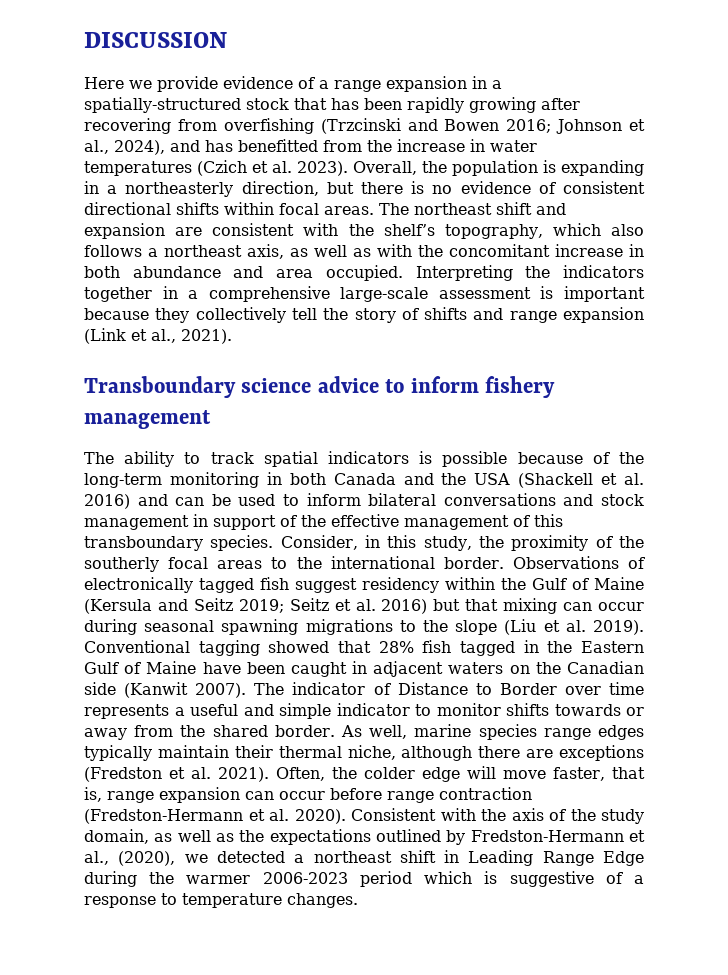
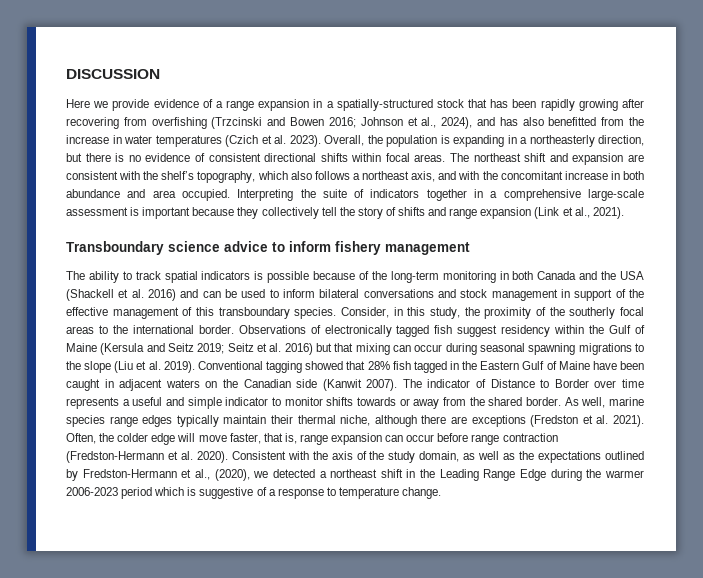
- Here we provide evidence of a range expansion in a spatially-structured stock that has been rapidly growing after recovering from overfishing (Trzcinski and Bowen 2016; Johnson et al., 2024), and has benefitted from the increase in water temperatures (Czich et al. 2023).
+ Here we provide evidence of a range expansion in a spatially-structured stock that has been rapidly growing after recovering from overfishing (Trzcinski and Bowen 2016; Johnson et al., 2024), and has also benefitted from the increase in water temperatures (Czich et al. 2023).
- The northeast shift and expansion are consistent with the shelf’s topography, which also follows a northeast axis, as well as with the concomitant increase in both abundance and area occupied.
+ The northeast shift and expansion are consistent with the shelf’s topography, which also follows a northeast axis, and with the concomitant increase in both abundance and area occupied.
- Interpreting the indicators together in a comprehensive large-scale assessment is important because they collectively tell the story of shifts and range expansion (Link et al., 2021).
+ Interpreting the suite of indicators together in a comprehensive large-scale assessment is important because they collectively tell the story of shifts and range expansion (Link et al., 2021).
- Consistent with the axis of the study domain, as well as the expectations outlined by Fredston-Hermann et al., (2020), we detected a northeast shift in Leading Range Edge during the warmer 2006-2023 period which is suggestive of a response to temperature changes.
+ Consistent with the axis of the study domain, as well as the expectations outlined by Fredston-Hermann et al., (2020), we detected a northeast shift in the Leading Range Edge during the warmer 2006-2023 period which is suggestive of a response to temperature change.

